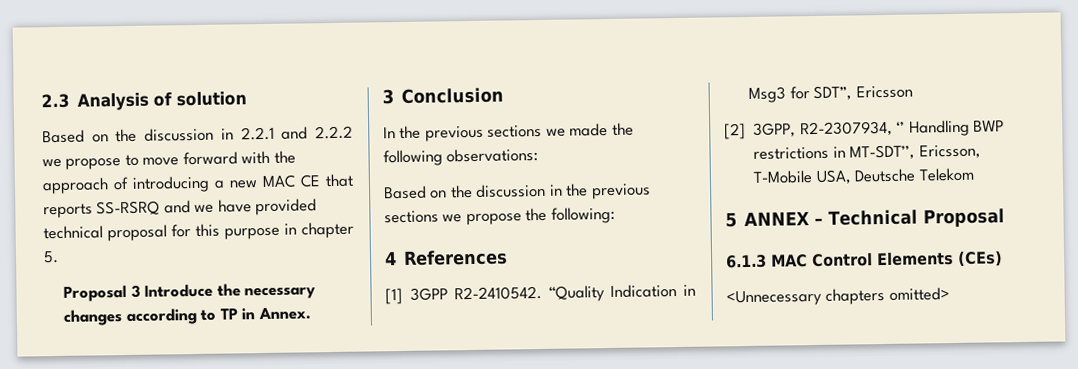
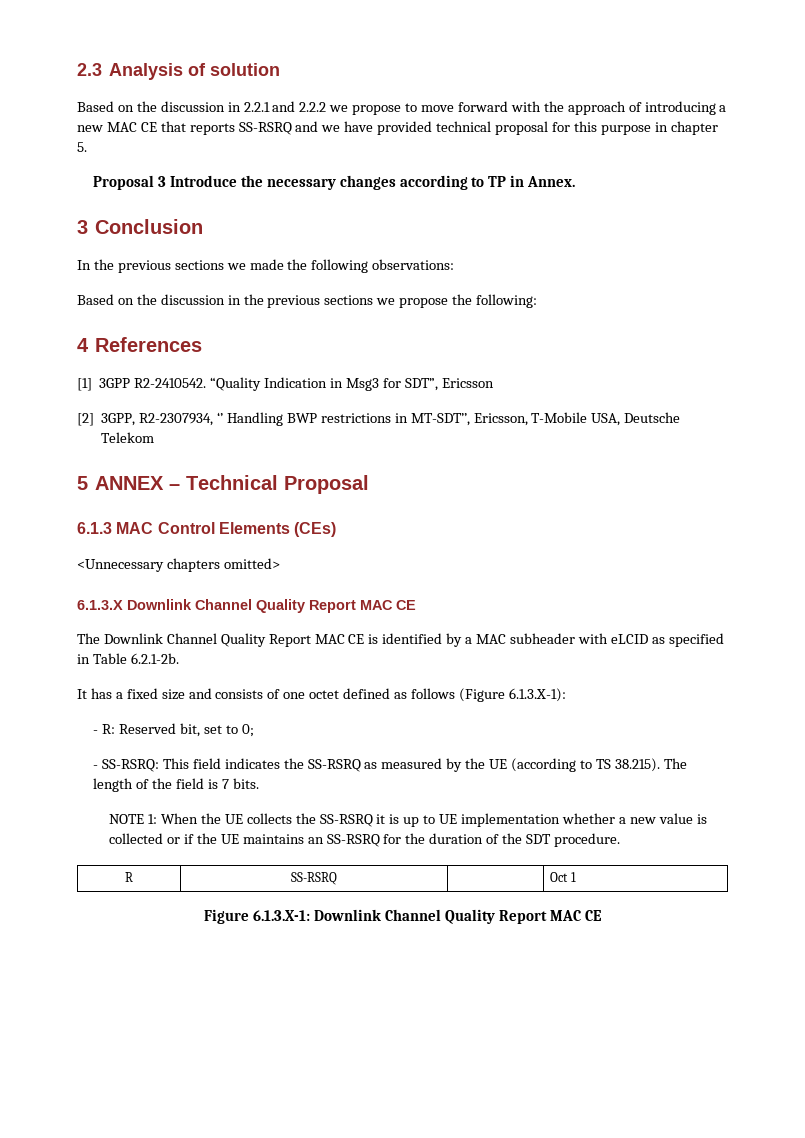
+ 6.1.3.X Downlink Channel Quality Report MAC CE
+ The Downlink Channel Quality Report MAC CE is identified by a MAC subheader with eLCID as specified in Table 6.2.1-2b.
+ It has a fixed size and consists of one octet defined as follows (Figure 6.1.3.X-1):
+ - R: Reserved bit, set to 0;
+ - SS-RSRQ: This field indicates the SS-RSRQ as measured by the UE (according to TS 38.215). The length of the field is 7 bits.
+ NOTE 1: When the UE collects the SS-RSRQ it is up to UE implementation whether a new value is collected or if the UE maintains an SS-RSRQ for the duration of the SDT procedure.
+ R | SS-RSRQ | | Oct 1
+ Figure 6.1.3.X-1: Downlink Channel Quality Report MAC CE

